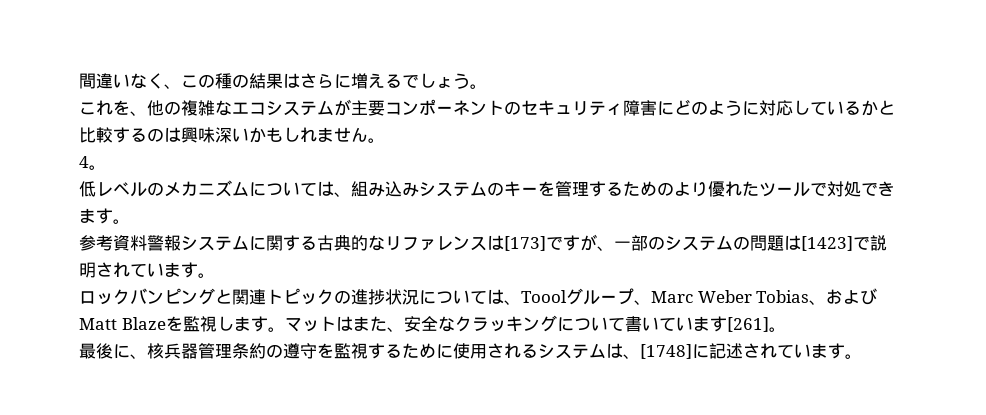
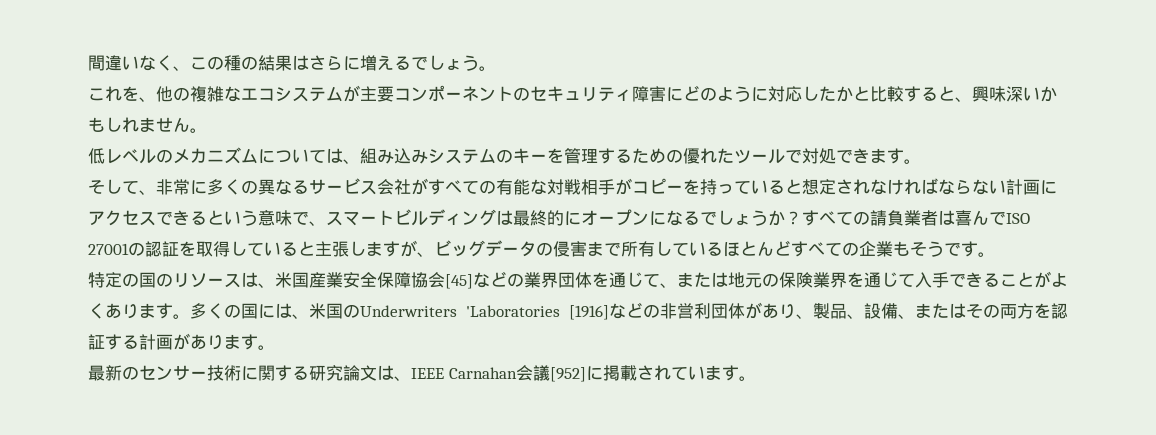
- これを、他の複雑なエコシステムが主要コンポーネントのセキュリティ障害にどのように対応しているかと比較するのは興味深いかもしれません。
+ これを、他の複雑なエコシステムが主要コンポーネントのセキュリティ障害にどのように対応したかと比較すると、興味深いかもしれません。
- 4。
- 低レベルのメカニズムについては、組み込みシステムのキーを管理するためのより優れたツールで対処できます。
+ 低レベルのメカニズムについては、組み込みシステムのキーを管理するための優れたツールで対処できます。
- 参考資料警報システムに関する古典的なリファレンスは[173]ですが、一部のシステムの問題は[1423]で説明されています。
- ロックバンピングと関連トピックの進捗状況については、Tooolグループ、Marc Weber Tobias、およびMatt Blazeを監視します。マットはまた、安全なクラッキングについて書いています[261]。
- 最後に、核兵器管理条約の遵守を監視するために使用されるシステムは、[1748]に記述されています。
+ そして、非常に多くの異なるサービス会社がすべての有能な対戦相手がコピーを持っていると想定されなければならない計画にアクセスできるという意味で、スマートビルディングは最終的にオープンになるでしょうか？すべての請負業者は喜んでISO 27001の認証を取得していると主張しますが、ビッグデータの侵害まで所有しているほとんどすべての企業もそうです。
+ 特定の国のリソースは、米国産業安全保障協会[45]などの業界団体を通じて、または地元の保険業界を通じて入手できることがよくあります。多くの国には、米国のUnderwriters 'Laboratories [1916]などの非営利団体があり、製品、設備、またはその両方を認証する計画があります。
+ 最新のセンサー技術に関する研究論文は、IEEE Carnahan会議[952]に掲載されています。

